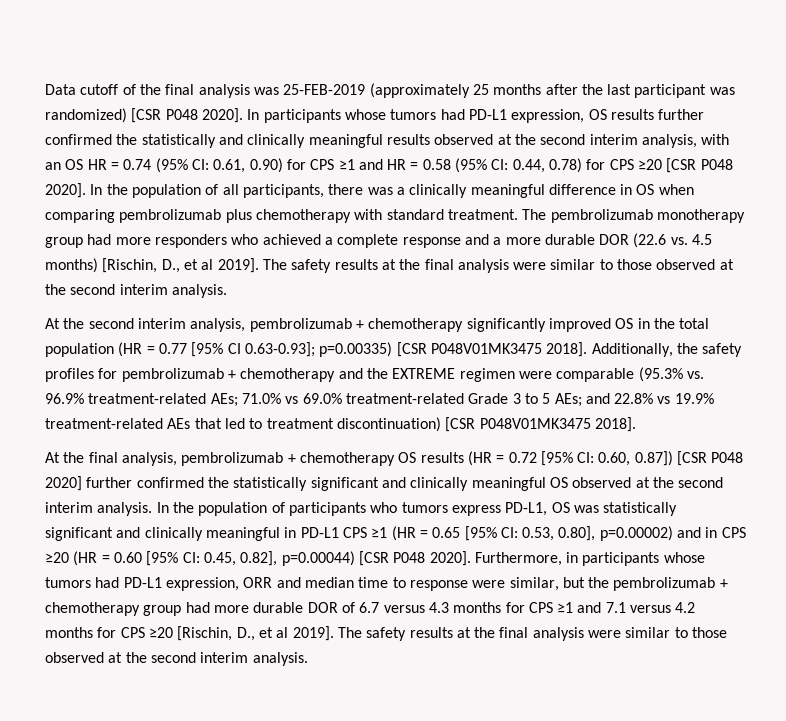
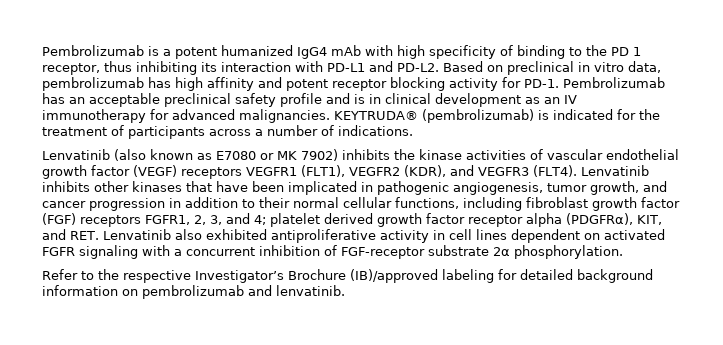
- Data cutoff of the final analysis was 25-FEB-2019 (approximately 25 months after the last participant was randomized) [CSR P048 2020]. In participants whose tumors had PD-L1 expression, OS results further confirmed the statistically and clinically meaningful results observed at the second interim analysis, with an OS HR = 0.74 (95% CI: 0.61, 0.90) for CPS ≥1 and HR = 0.58 (95% CI: 0.44, 0.78) for CPS ≥20 [CSR P048 2020]. In the population of all participants, there was a clinically meaningful difference in OS when comparing pembrolizumab plus chemotherapy with standard treatment. The pembrolizumab monotherapy group had more responders who achieved a complete response and a more durable DOR (22.6 vs. 4.5 months) [Rischin, D., et al 2019]. The safety results at the final analysis were similar to those observed at the second interim analysis.
- At the second interim analysis, pembrolizumab + chemotherapy significantly improved OS in the total population (HR = 0.77 [95% CI 0.63-0.93]; p=0.00335) [CSR P048V01MK3475 2018]. Additionally, the safety profiles for pembrolizumab + chemotherapy and the EXTREME regimen were comparable (95.3% vs. 96.9% treatment-related AEs; 71.0% vs 69.0% treatment-related Grade 3 to 5 AEs; and 22.8% vs 19.9% treatment-related AEs that led to treatment discontinuation) [CSR P048V01MK3475 2018].
- At the final analysis, pembrolizumab + chemotherapy OS results (HR = 0.72 [95% CI: 0.60, 0.87]) [CSR P048 2020] further confirmed the statistically significant and clinically meaningful OS observed at the second interim analysis. In the population of participants who tumors express PD-L1, OS was statistically significant and clinically meaningful in PD-L1 CPS ≥1 (HR = 0.65 [95% CI: 0.53, 0.80], p=0.00002) and in CPS ≥20 (HR = 0.60 [95% CI: 0.45, 0.82], p=0.00044) [CSR P048 2020]. Furthermore, in participants whose tumors had PD-L1 expression, ORR and median time to response were similar, but the pembrolizumab + chemotherapy group had more durable DOR of 6.7 versus 4.3 months for CPS ≥1 and 7.1 versus 4.2 months for CPS ≥20 [Rischin, D., et al 2019]. The safety results at the final analysis were similar to those observed at the second interim analysis.
+ Pembrolizumab is a potent humanized IgG4 mAb with high specificity of binding to the PD 1 receptor, thus inhibiting its interaction with PD-L1 and PD-L2. Based on preclinical in vitro data, pembrolizumab has high affinity and potent receptor blocking activity for PD-1. Pembrolizumab has an acceptable preclinical safety profile and is in clinical development as an IV immunotherapy for advanced malignancies. KEYTRUDA® (pembrolizumab) is indicated for the treatment of participants across a number of indications.
+ Lenvatinib (also known as E7080 or MK 7902) inhibits the kinase activities of vascular endothelial growth factor (VEGF) receptors VEGFR1 (FLT1), VEGFR2 (KDR), and VEGFR3 (FLT4). Lenvatinib inhibits other kinases that have been implicated in pathogenic angiogenesis, tumor growth, and cancer progression in addition to their normal cellular functions, including fibroblast growth factor (FGF) receptors FGFR1, 2, 3, and 4; platelet derived growth factor receptor alpha (PDGFRα), KIT, and RET. Lenvatinib also exhibited antiproliferative activity in cell lines dependent on activated FGFR signaling with a concurrent inhibition of FGF-receptor substrate 2α phosphorylation.
+ Refer to the respective Investigator’s Brochure (IB)/approved labeling for detailed background information on pembrolizumab and lenvatinib.

